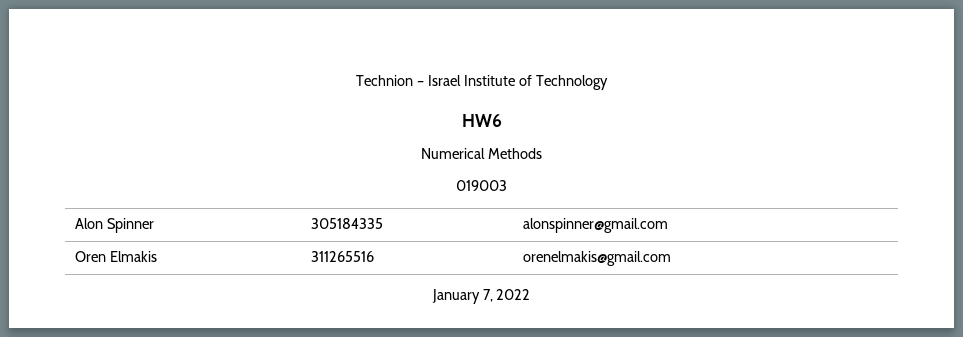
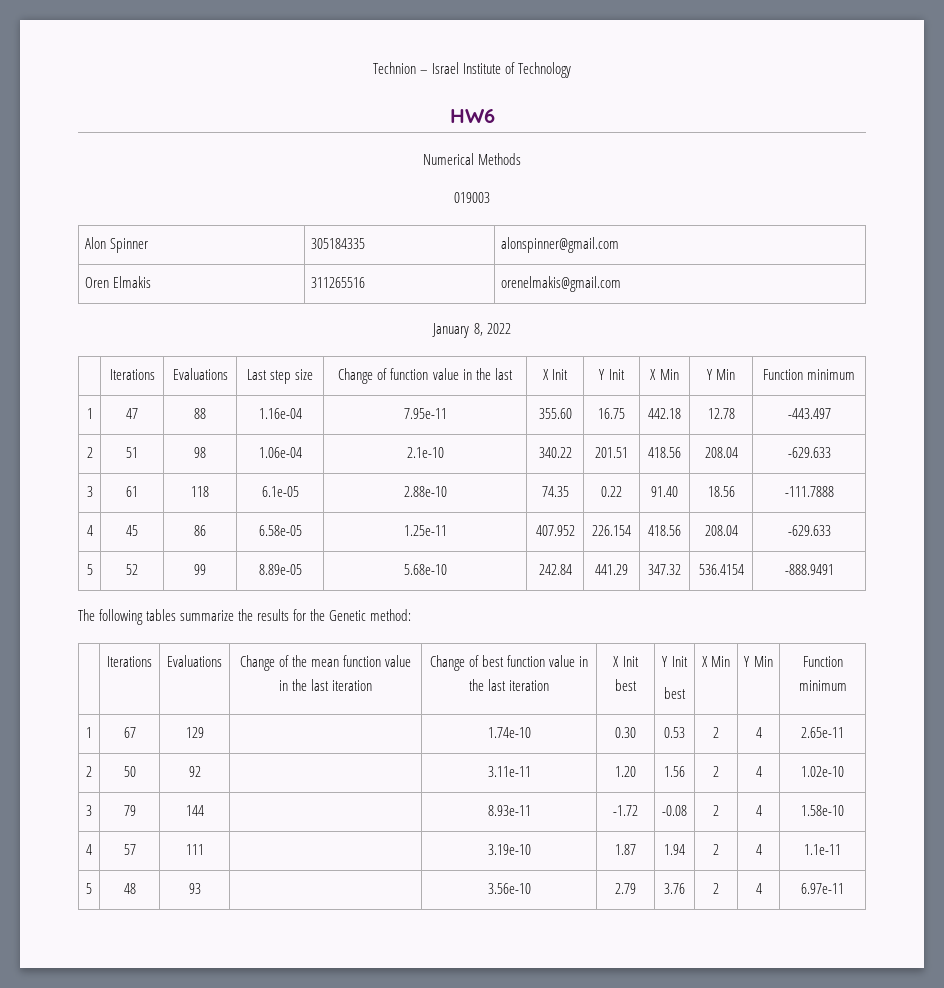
- January 7, 2022
+ January 8, 2022
+ | Iterations | Evaluations | Last step size | Change of function value in the last | X Init | Y Init | X Min | Y Min | Function minimum
+ 1 | 47 | 88 | 1.16e-04 | 7.95e-11 | 355.60 | 16.75 | 442.18 | 12.78 | -443.497
+ 2 | 51 | 98 | 1.06e-04 | 2.1e-10 | 340.22 | 201.51 | 418.56 | 208.04 | -629.633
+ 3 | 61 | 118 | 6.1e-05 | 2.88e-10 | 74.35 | 0.22 | 91.40 | 18.56 | -111.7888
+ 4 | 45 | 86 | 6.58e-05 | 1.25e-11 | 407.952 | 226.154 | 418.56 | 208.04 | -629.633
+ 5 | 52 | 99 | 8.89e-05 | 5.68e-10 | 242.84 | 441.29 | 347.32 | 536.4154 | -888.9491
+ The following tables summarize the results for the Genetic method:
+ | Iterations | Evaluations | Change of the mean function value in the last iteration | Change of best function value in the last iteration | X Init best | Y Init
+ best | X Min | Y Min | Function minimum
+ 1 | 67 | 129 | | 1.74e-10 | 0.30 | 0.53 | 2 | 4 | 2.65e-11
+ 2 | 50 | 92 | | 3.11e-11 | 1.20 | 1.56 | 2 | 4 | 1.02e-10
+ 3 | 79 | 144 | | 8.93e-11 | -1.72 | -0.08 | 2 | 4 | 1.58e-10
+ 4 | 57 | 111 | | 3.19e-10 | 1.87 | 1.94 | 2 | 4 | 1.1e-11
+ 5 | 48 | 93 | | 3.56e-10 | 2.79 | 3.76 | 2 | 4 | 6.97e-11

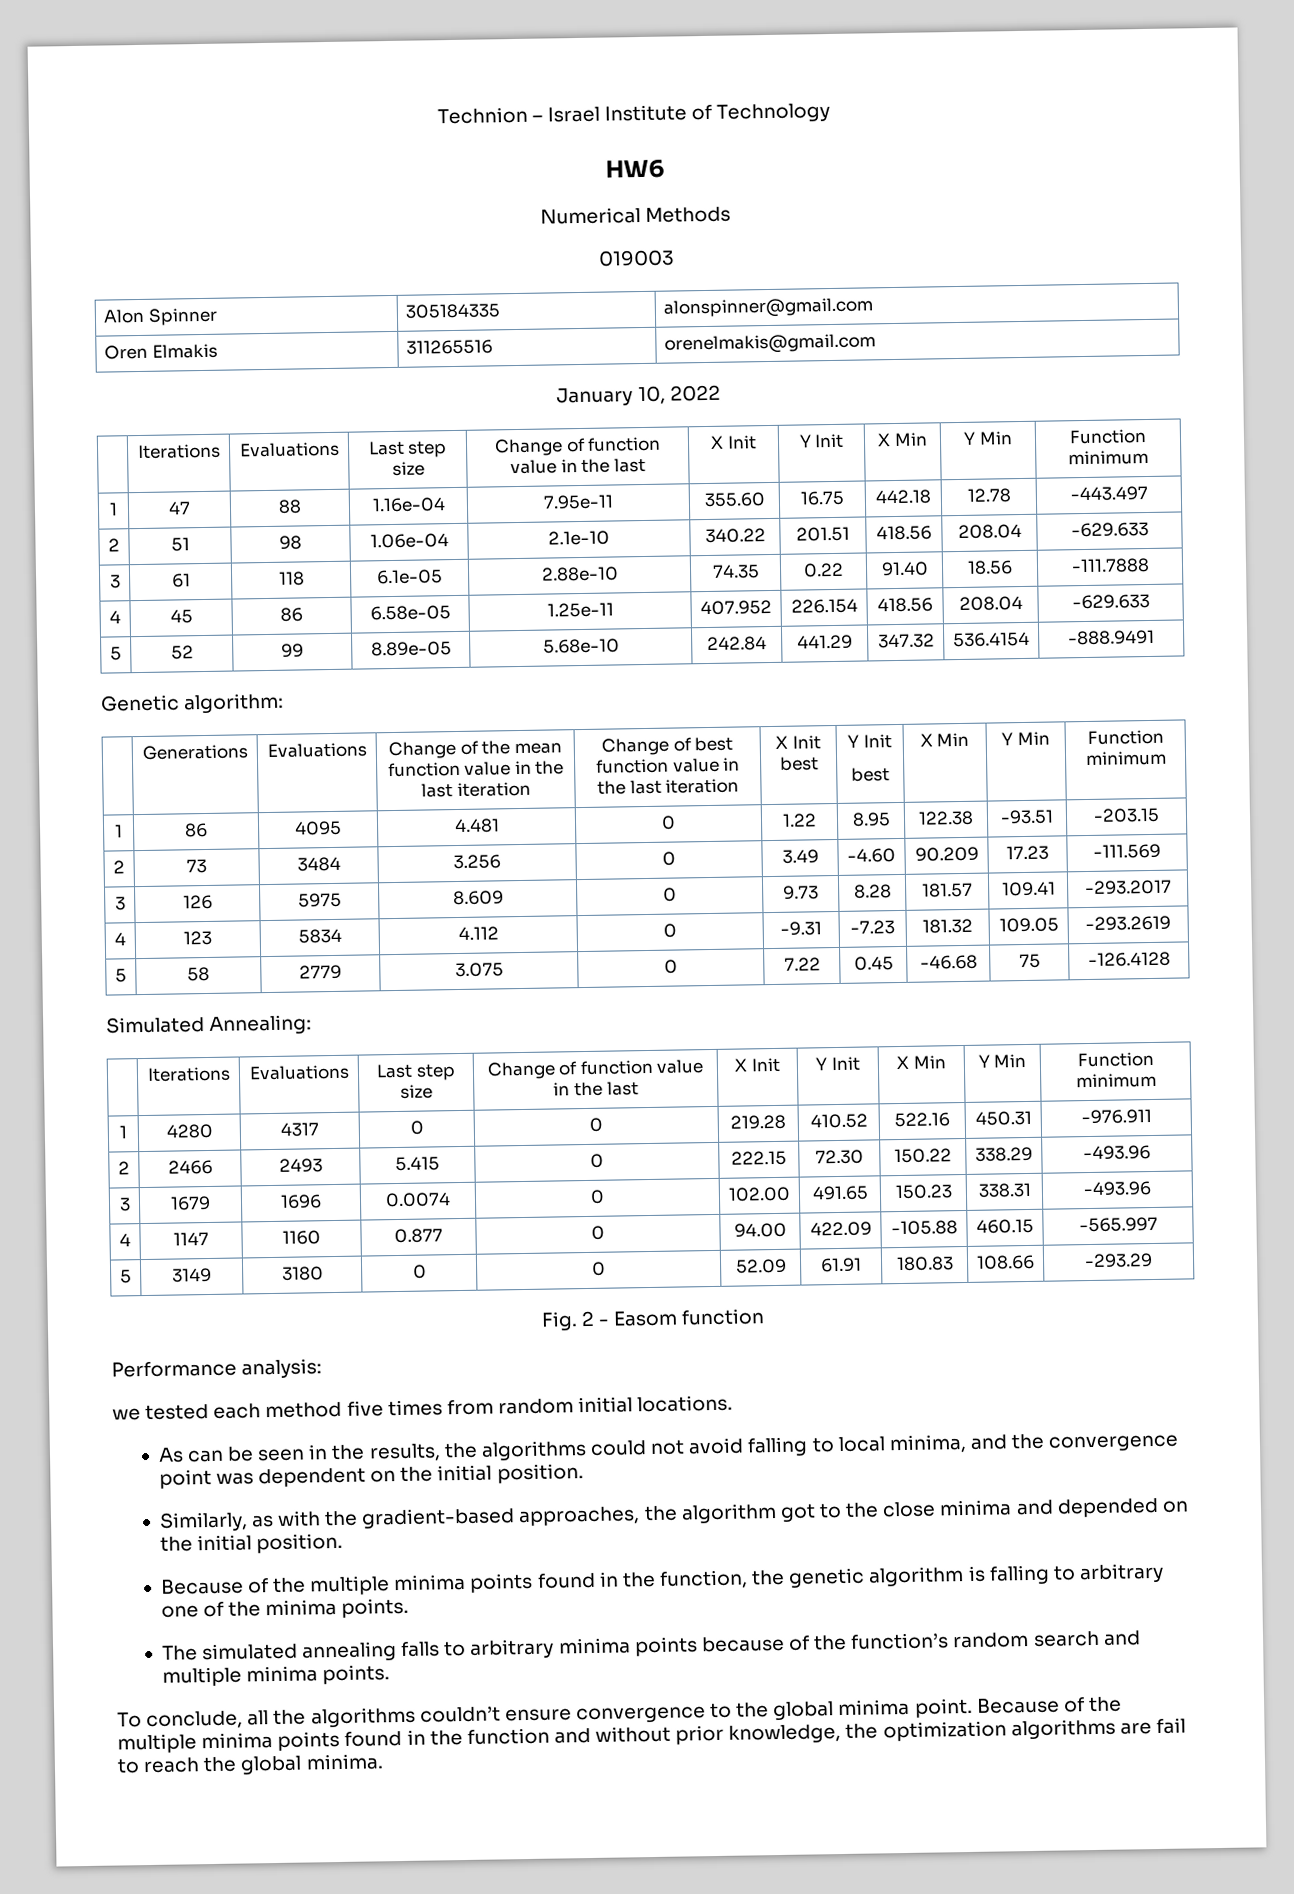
- January 8, 2022
+ January 10, 2022
- The following tables summarize the results for the Genetic method:
- | Iterations | Evaluations | Change of the mean function value in the last iteration | Change of best function value in the last iteration | X Init best | Y Init
+ Genetic algorithm:
+ | Generations | Evaluations | Change of the mean function value in the last iteration | Change of best function value in the last iteration | X Init best | Y Init
- 1 | 67 | 129 | | 1.74e-10 | 0.30 | 0.53 | 2 | 4 | 2.65e-11
- 2 | 50 | 92 | | 3.11e-11 | 1.20 | 1.56 | 2 | 4 | 1.02e-10
- 3 | 79 | 144 | | 8.93e-11 | -1.72 | -0.08 | 2 | 4 | 1.58e-10
- 4 | 57 | 111 | | 3.19e-10 | 1.87 | 1.94 | 2 | 4 | 1.1e-11
- 5 | 48 | 93 | | 3.56e-10 | 2.79 | 3.76 | 2 | 4 | 6.97e-11
+ 1 | 86 | 4095 | 4.481 | 0 | 1.22 | 8.95 | 122.38 | -93.51 | -203.15
+ 2 | 73 | 3484 | 3.256 | 0 | 3.49 | -4.60 | 90.209 | 17.23 | -111.569
+ 3 | 126 | 5975 | 8.609 | 0 | 9.73 | 8.28 | 181.57 | 109.41 | -293.2017
+ 4 | 123 | 5834 | 4.112 | 0 | -9.31 | -7.23 | 181.32 | 109.05 | -293.2619
+ 5 | 58 | 2779 | 3.075 | 0 | 7.22 | 0.45 | -46.68 | 75 | -126.4128
+ Simulated Annealing:
+ | Iterations | Evaluations | Last step size | Change of function value in the last | X Init | Y Init | X Min | Y Min | Function minimum
+ 1 | 4280 | 4317 | 0 | 0 | 219.28 | 410.52 | 522.16 | 450.31 | -976.911
+ 2 | 2466 | 2493 | 5.415 | 0 | 222.15 | 72.30 | 150.22 | 338.29 | -493.96
+ 3 | 1679 | 1696 | 0.0074 | 0 | 102.00 | 491.65 | 150.23 | 338.31 | -493.96
+ 4 | 1147 | 1160 | 0.877 | 0 | 94.00 | 422.09 | -105.88 | 460.15 | -565.997
+ 5 | 3149 | 3180 | 0 | 0 | 52.09 | 61.91 | 180.83 | 108.66 | -293.29
+ Fig. 2 - Easom function
+ Performance analysis:
+ we tested each method five times from random initial locations.
+ As can be seen in the results, the algorithms could not avoid falling to local minima, and the convergence point was dependent on the initial position.
+ Similarly, as with the gradient-based approaches, the algorithm got to the close minima and depended on the initial position.
+ Because of the multiple minima points found in the function, the genetic algorithm is falling to arbitrary one of the minima points.
+ The simulated annealing falls to arbitrary minima points because of the function’s random search and multiple minima points.
+ To conclude, all the algorithms couldn’t ensure convergence to the global minima point. Because of the multiple minima points found in the function and without prior knowledge, the optimization algorithms are fail to reach the global minima.

